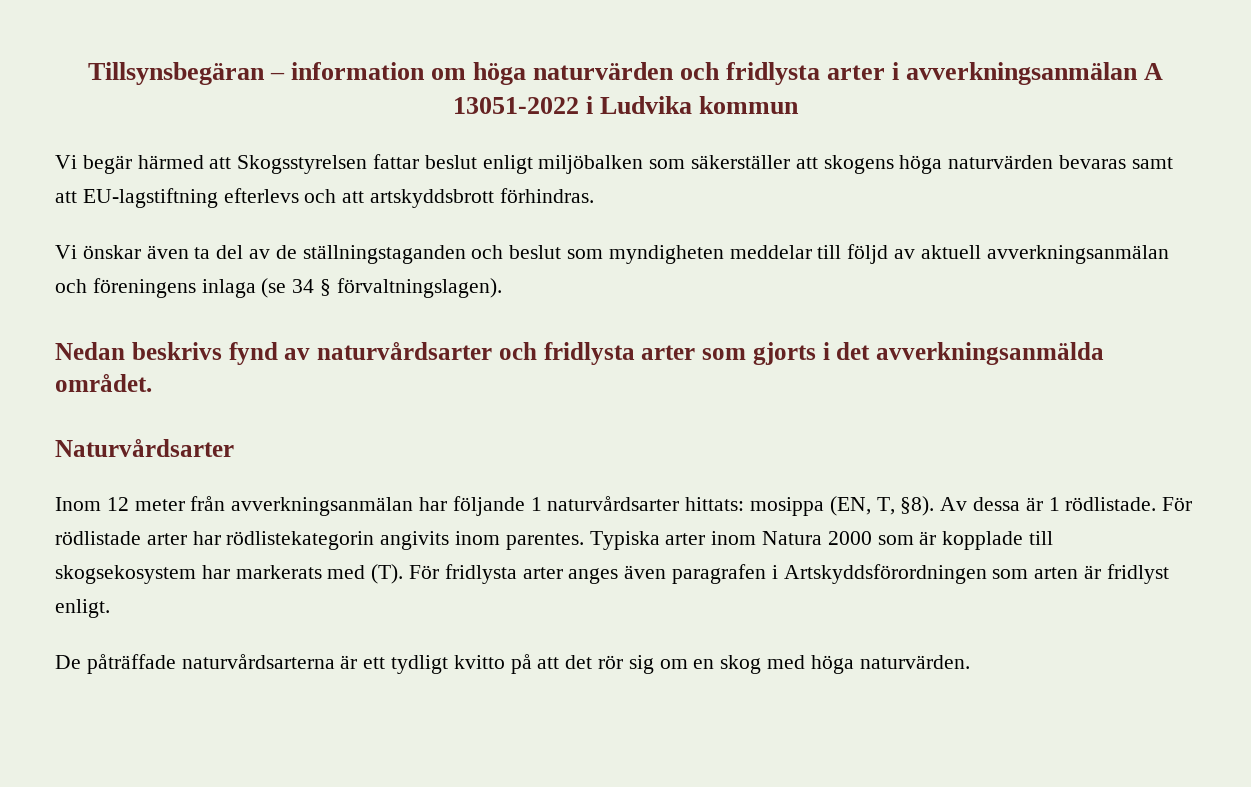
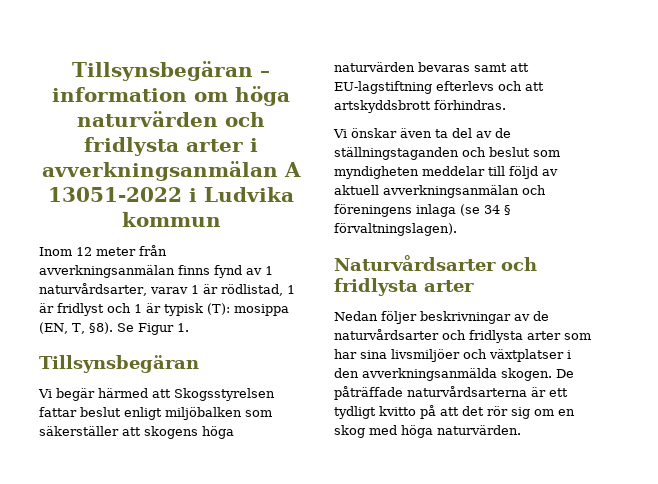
+ Inom 12 meter från avverkningsanmälan finns fynd av 1 naturvårdsarter, varav 1 är rödlistad, 1 är fridlyst och 1 är typisk (T): mosippa (EN, T, §8). Se Figur 1.
+ Tillsynsbegäran
- Nedan beskrivs fynd av naturvårdsarter och fridlysta arter som gjorts i det avverkningsanmälda området.
- Naturvårdsarter
- Inom 12 meter från avverkningsanmälan har följande 1 naturvårdsarter hittats: mosippa (EN, T, §8). Av dessa är 1 rödlistade. För rödlistade arter har rödlistekategorin angivits inom parentes. Typiska arter inom Natura 2000 som är kopplade till skogsekosystem har markerats med (T). För fridlysta arter anges även paragrafen i Artskyddsförordningen som arten är fridlyst enligt.
- De påträffade naturvårdsarterna är ett tydligt kvitto på att det rör sig om en skog med höga naturvärden.
+ Naturvårdsarter och fridlysta arter
+ Nedan följer beskrivningar av de naturvårdsarter och fridlysta arter som har sina livsmiljöer och växtplatser i den avverkningsanmälda skogen. De påträffade naturvårdsarterna är ett tydligt kvitto på att det rör sig om en skog med höga naturvärden.

